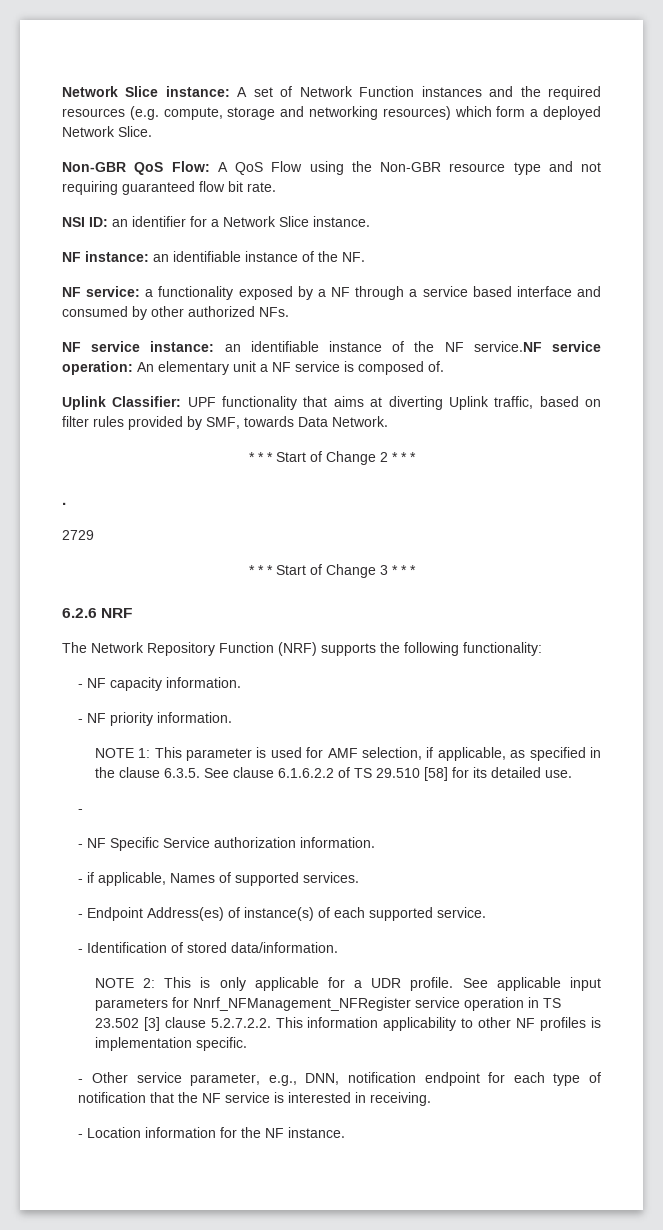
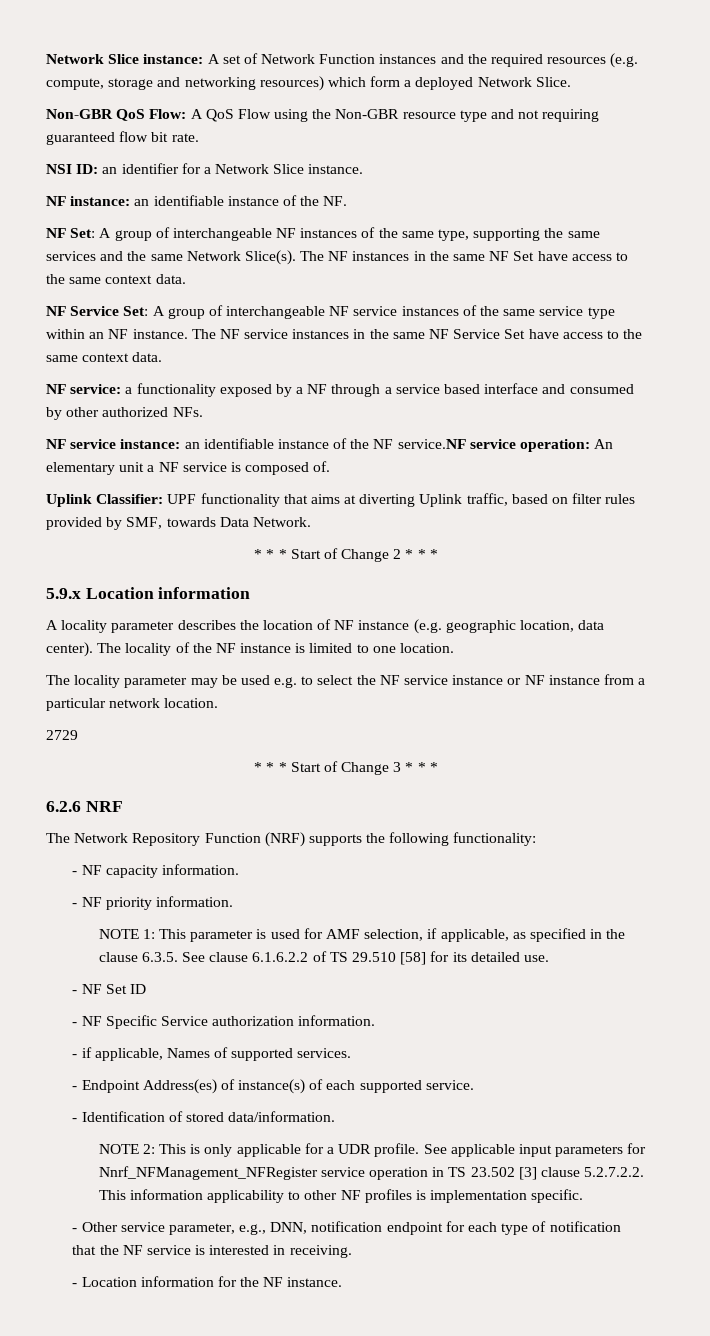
+ NF Set: A group of interchangeable NF instances of the same type, supporting the same services and the same Network Slice(s). The NF instances in the same NF Set have access to the same context data.
+ NF Service Set: A group of interchangeable NF service instances of the same service type within an NF instance. The NF service instances in the same NF Service Set have access to the same context data.
- .
+ 5.9.x Location information
+ A locality parameter describes the location of NF instance (e.g. geographic location, data center). The locality of the NF instance is limited to one location.
+ The locality parameter may be used e.g. to select the NF service instance or NF instance from a particular network location.
  NOTE 1: This parameter is used for AMF selection, if applicable, as specified in the clause 6.3.5. See clause 6.1.6.2.2 of TS 29.510 [58] for its detailed use.
- -
+ - NF Set ID

